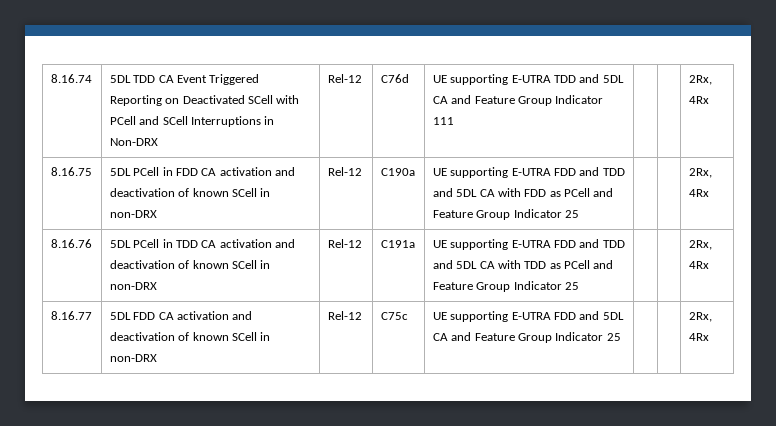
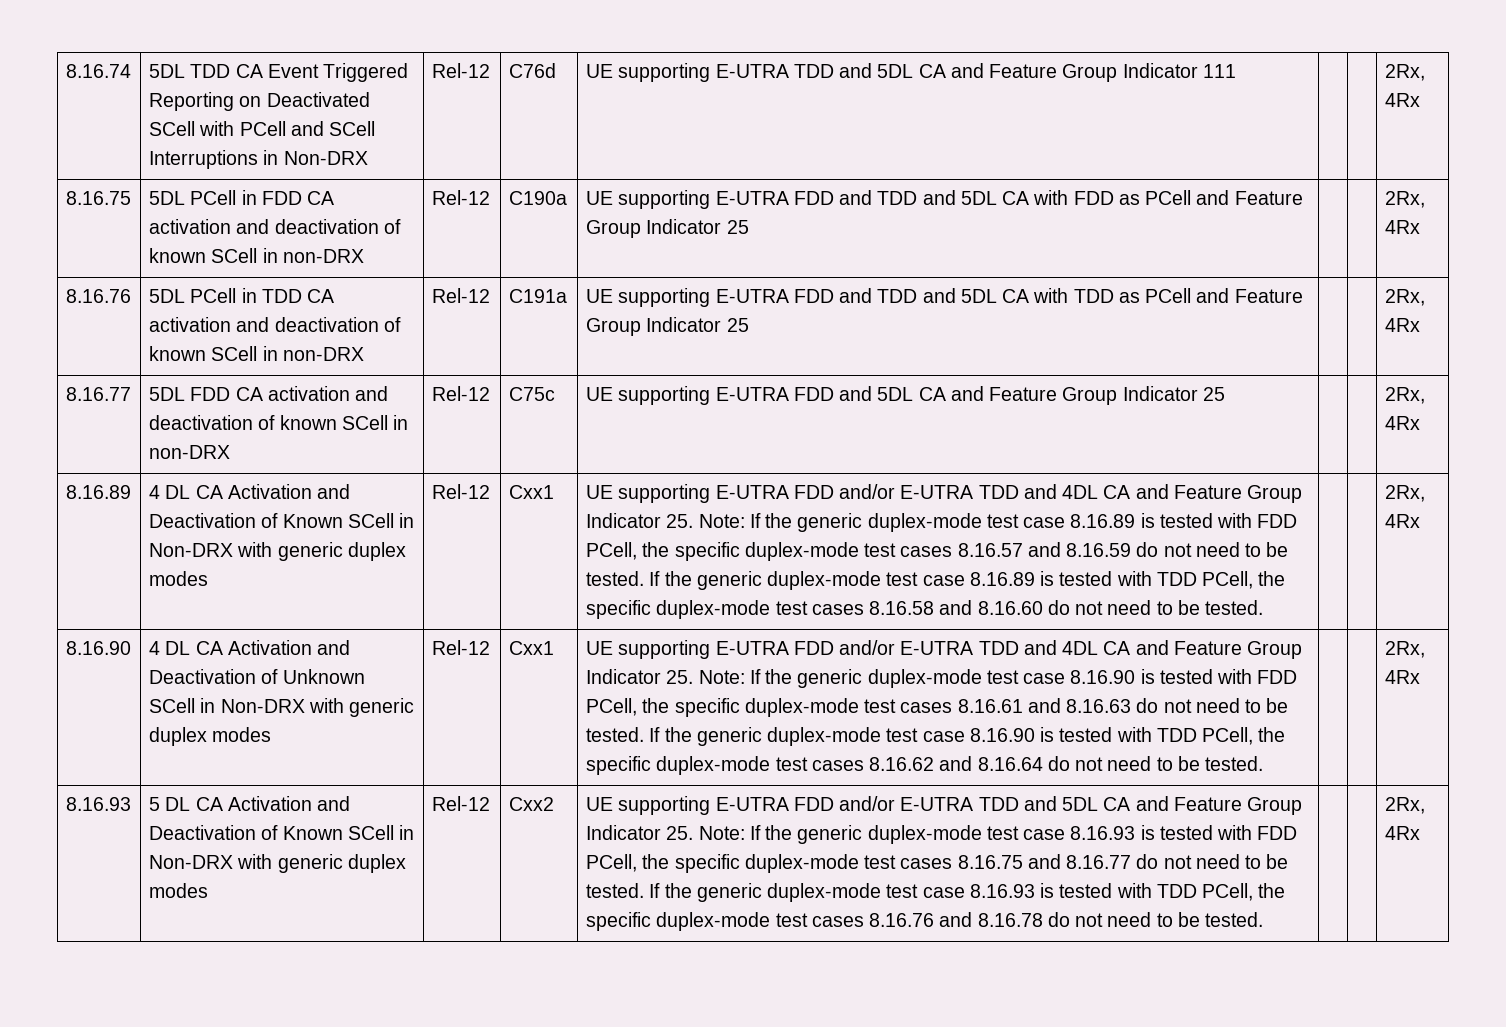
+ 8.16.89 | 4 DL CA Activation and Deactivation of Known SCell in Non-DRX with generic duplex modes | Rel-12 | Cxx1 | UE supporting E-UTRA FDD and/or E-UTRA TDD and 4DL CA and Feature Group Indicator 25. Note: If the generic duplex-mode test case 8.16.89 is tested with FDD PCell, the specific duplex-mode test cases 8.16.57 and 8.16.59 do not need to be tested. If the generic duplex-mode test case 8.16.89 is tested with TDD PCell, the specific duplex-mode test cases 8.16.58 and 8.16.60 do not need to be tested. | | | 2Rx, 4Rx
+ 8.16.90 | 4 DL CA Activation and Deactivation of Unknown SCell in Non-DRX with generic duplex modes | Rel-12 | Cxx1 | UE supporting E-UTRA FDD and/or E-UTRA TDD and 4DL CA and Feature Group Indicator 25. Note: If the generic duplex-mode test case 8.16.90 is tested with FDD PCell, the specific duplex-mode test cases 8.16.61 and 8.16.63 do not need to be tested. If the generic duplex-mode test case 8.16.90 is tested with TDD PCell, the specific duplex-mode test cases 8.16.62 and 8.16.64 do not need to be tested. | | | 2Rx, 4Rx
+ 8.16.93 | 5 DL CA Activation and Deactivation of Known SCell in Non-DRX with generic duplex modes | Rel-12 | Cxx2 | UE supporting E-UTRA FDD and/or E-UTRA TDD and 5DL CA and Feature Group Indicator 25. Note: If the generic duplex-mode test case 8.16.93 is tested with FDD PCell, the specific duplex-mode test cases 8.16.75 and 8.16.77 do not need to be tested. If the generic duplex-mode test case 8.16.93 is tested with TDD PCell, the specific duplex-mode test cases 8.16.76 and 8.16.78 do not need to be tested. | | | 2Rx, 4Rx

